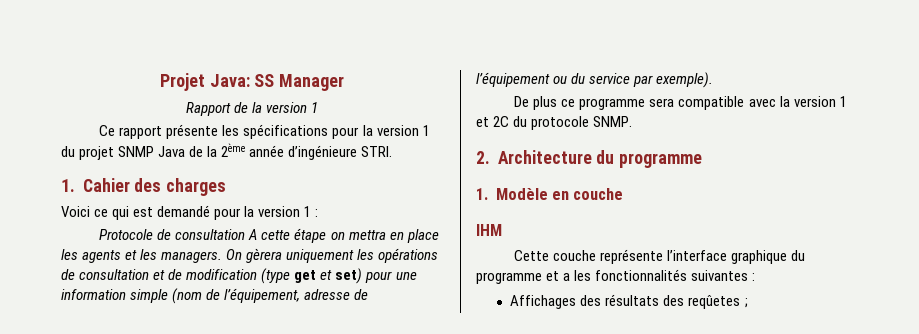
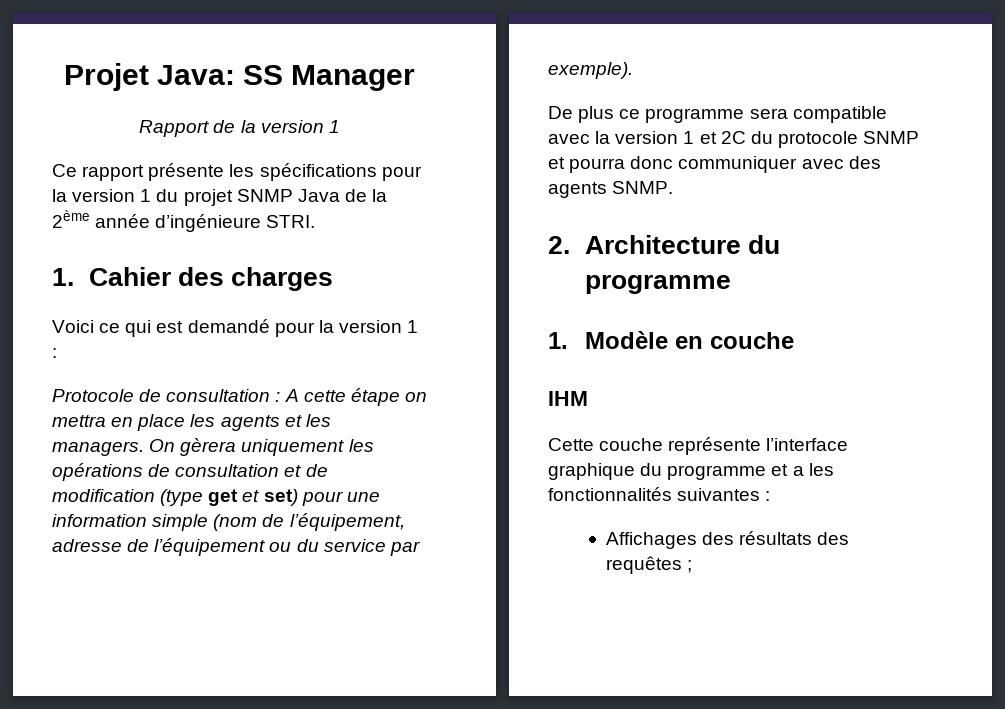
- Protocole de consultation A cette étape on mettra en place les agents et les managers.
+ Protocole de consultation : A cette étape on mettra en place les agents et les managers.
- De plus ce programme sera compatible avec la version 1 et 2C du protocole SNMP.
+ De plus ce programme sera compatible avec la version 1 et 2C du protocole SNMP et pourra donc communiquer avec des agents SNMP.
- Affichages des résultats des reqûetes ;
+ Affichages des résultats des requêtes ;

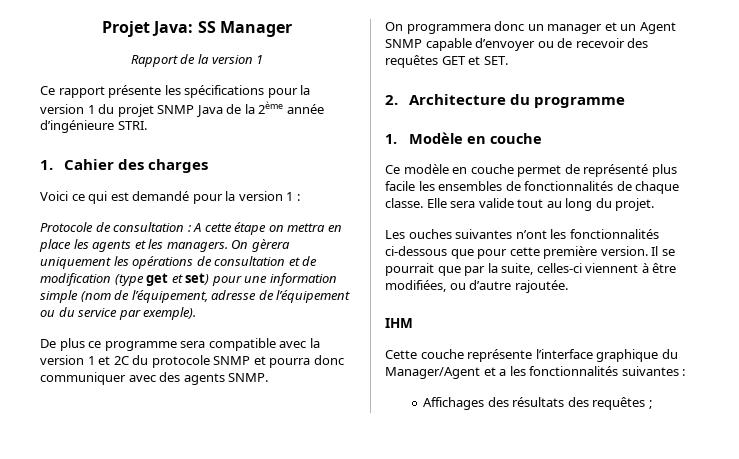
+ On programmera donc un manager et un Agent SNMP capable d’envoyer ou de recevoir des requêtes GET et SET.
+ Ce modèle en couche permet de représenté plus facile les ensembles de fonctionnalités de chaque classe. Elle sera valide tout au long du projet.
+ Les ouches suivantes n’ont les fonctionnalités ci-dessous que pour cette première version. Il se pourrait que par la suite, celles-ci viennent à être modifiées, ou d’autre rajoutée.
- Cette couche représente l’interface graphique du programme et a les fonctionnalités suivantes :
+ Cette couche représente l’interface graphique du Manager/Agent et a les fonctionnalités suivantes :

